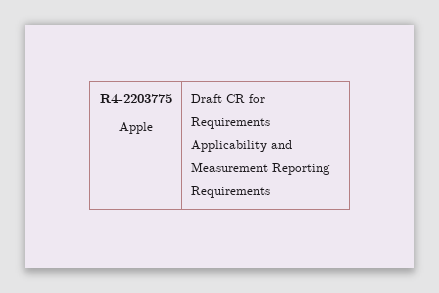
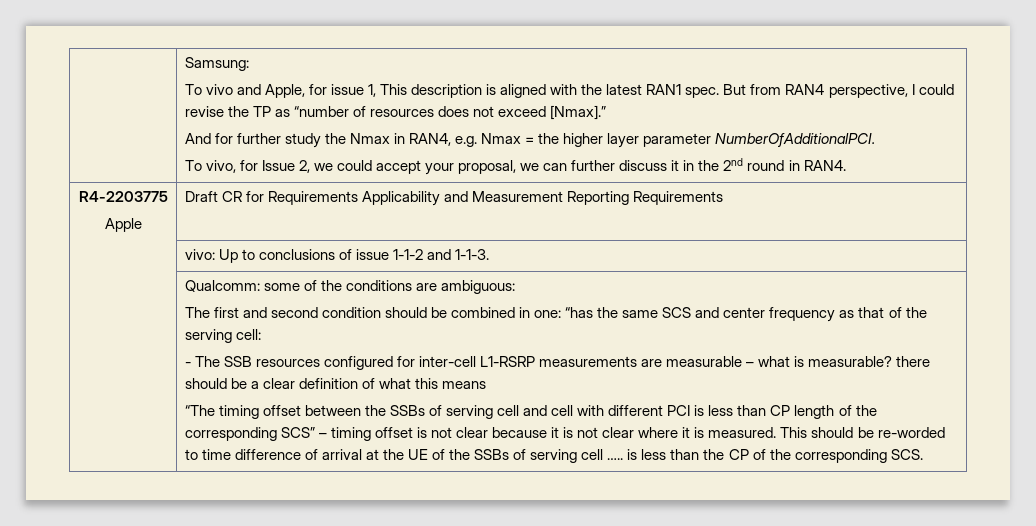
+ Samsung:
+ To vivo and Apple, for issue 1, This description is aligned with the latest RAN1 spec. But from RAN4 perspective, I could revise the TP as “number of resources does not exceed [Nmax].”
+ And for further study the Nmax in RAN4, e.g. Nmax = the higher layer parameter NumberOfAdditionalPCI.
+ To vivo, for Issue 2, we could accept your proposal, we can further discuss it in the 2nd round in RAN4.
+ | vivo: Up to conclusions of issue 1-1-2 and 1-1-3.
+ | Qualcomm: some of the conditions are ambiguous:
+ The first and second condition should be combined in one: “has the same SCS and center frequency as that of the serving cell:
+ - The SSB resources configured for inter-cell L1-RSRP measurements are measurable – what is measurable? there should be a clear definition of what this means
+ “The timing offset between the SSBs of serving cell and cell with different PCI is less than CP length of the corresponding SCS” – timing offset is not clear because it is not clear where it is measured. This should be re-worded to time difference of arrival at the UE of the SSBs of serving cell ….. is less than the CP of the corresponding SCS.

